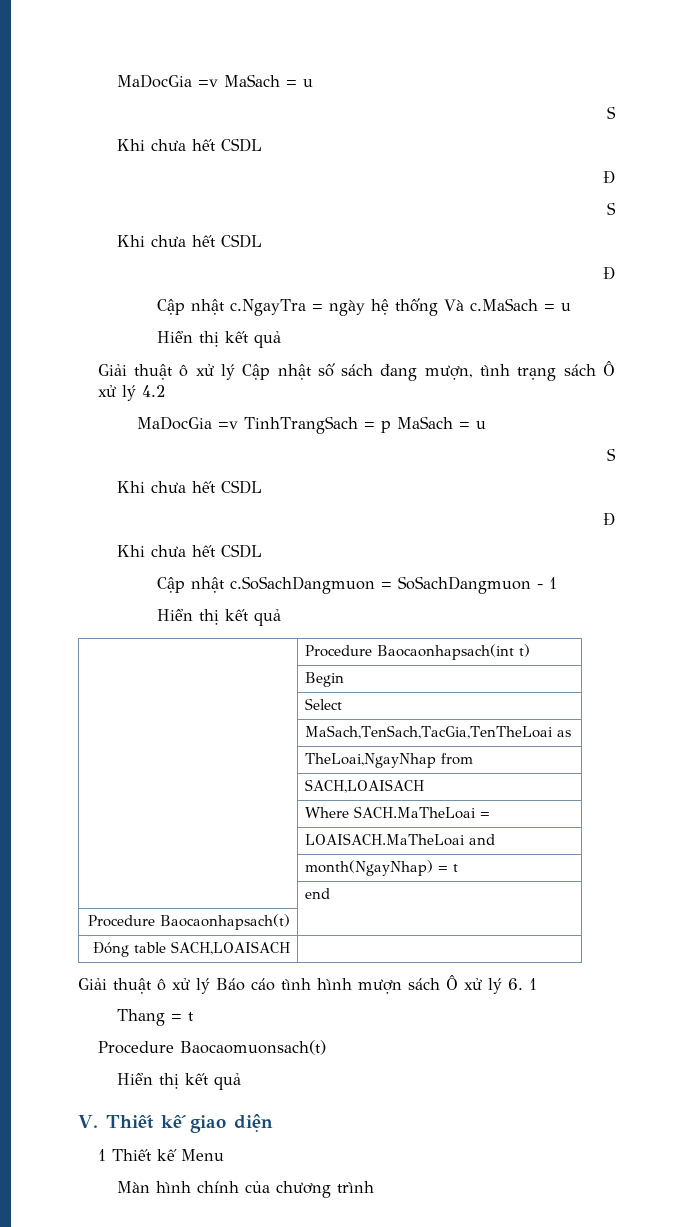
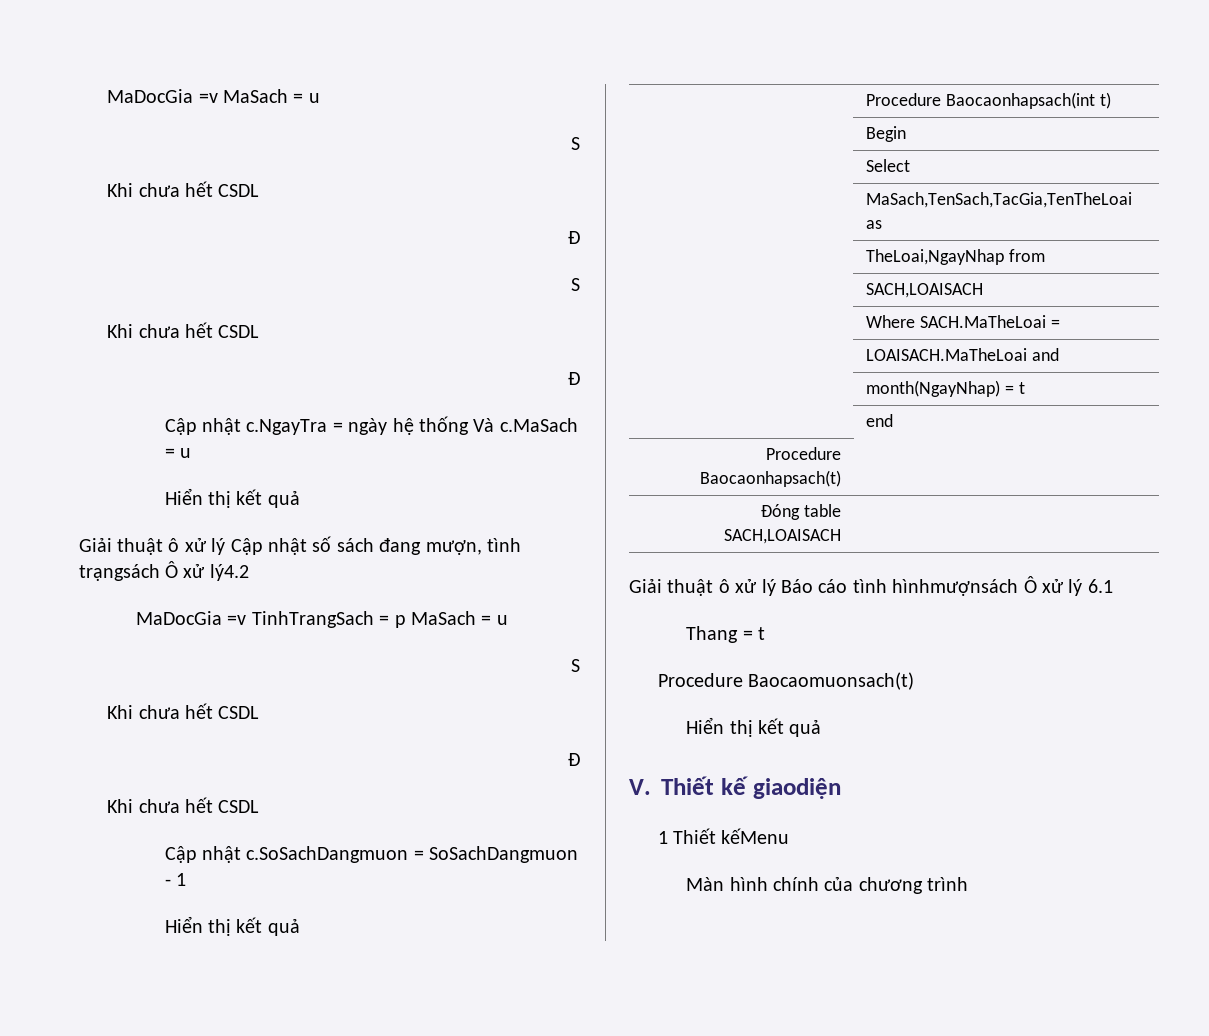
- Giải thuật ô xử lý Cập nhật số sách đang mượn, tình trạng sách Ô xử lý 4.2
+ Giải thuật ô xử lý Cập nhật số sách đang mượn, tình trạngsách Ô xử lý4.2
- Giải thuật ô xử lý Báo cáo tình hình mượn sách Ô xử lý 6. 1
+ Giải thuật ô xử lý Báo cáo tình hìnhmượnsách Ô xử lý 6.1
- V. Thiết kế giao diện
+ V. Thiết kế giaodiện
- 1 Thiết kế Menu
+ 1 Thiết kếMenu

